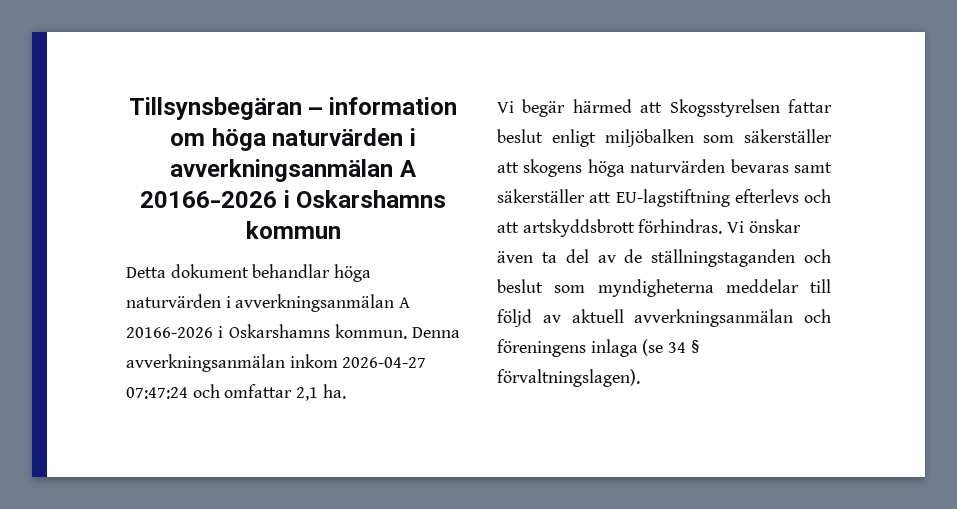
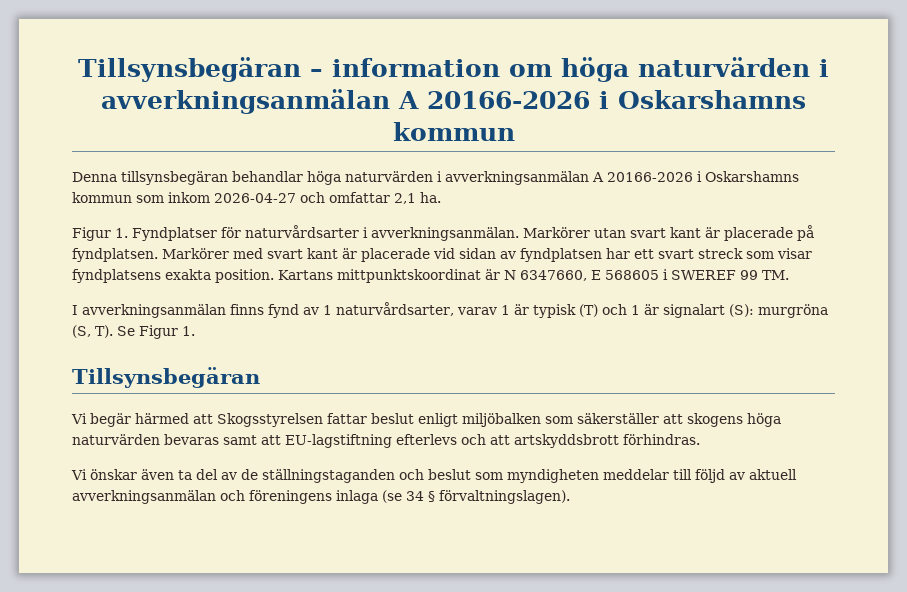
- Detta dokument behandlar höga naturvärden i avverkningsanmälan A 20166-2026 i Oskarshamns kommun. Denna avverkningsanmälan inkom 2026-04-27 07:47:24 och omfattar 2,1 ha.
+ Denna tillsynsbegäran behandlar höga naturvärden i avverkningsanmälan A 20166-2026 i Oskarshamns kommun som inkom 2026-04-27 och omfattar 2,1 ha.
+ Figur 1. Fyndplatser för naturvårdsarter i avverkningsanmälan. Markörer utan svart kant är placerade på fyndplatsen. Markörer med svart kant är placerade vid sidan av fyndplatsen har ett svart streck som visar fyndplatsens exakta position. Kartans mittpunktskoordinat är N 6347660, E 568605 i SWEREF 99 TM.
+ I avverkningsanmälan finns fynd av 1 naturvårdsarter, varav 1 är typisk (T) och 1 är signalart (S): murgröna (S, T). Se Figur 1.
+ Tillsynsbegäran
- Vi begär härmed att Skogsstyrelsen fattar beslut enligt miljöbalken som säkerställer att skogens höga naturvärden bevaras samt säkerställer att EU-lagstiftning efterlevs och att artskyddsbrott förhindras. Vi önskar även ta del av de ställningstaganden och beslut som myndigheterna meddelar till följd av aktuell avverkningsanmälan och föreningens inlaga (se 34 § förvaltningslagen).
+ Vi begär härmed att Skogsstyrelsen fattar beslut enligt miljöbalken som säkerställer att skogens höga naturvärden bevaras samt att EU-lagstiftning efterlevs och att artskyddsbrott förhindras.
+ Vi önskar även ta del av de ställningstaganden och beslut som myndigheten meddelar till följd av aktuell avverkningsanmälan och föreningens inlaga (se 34 § förvaltningslagen).

